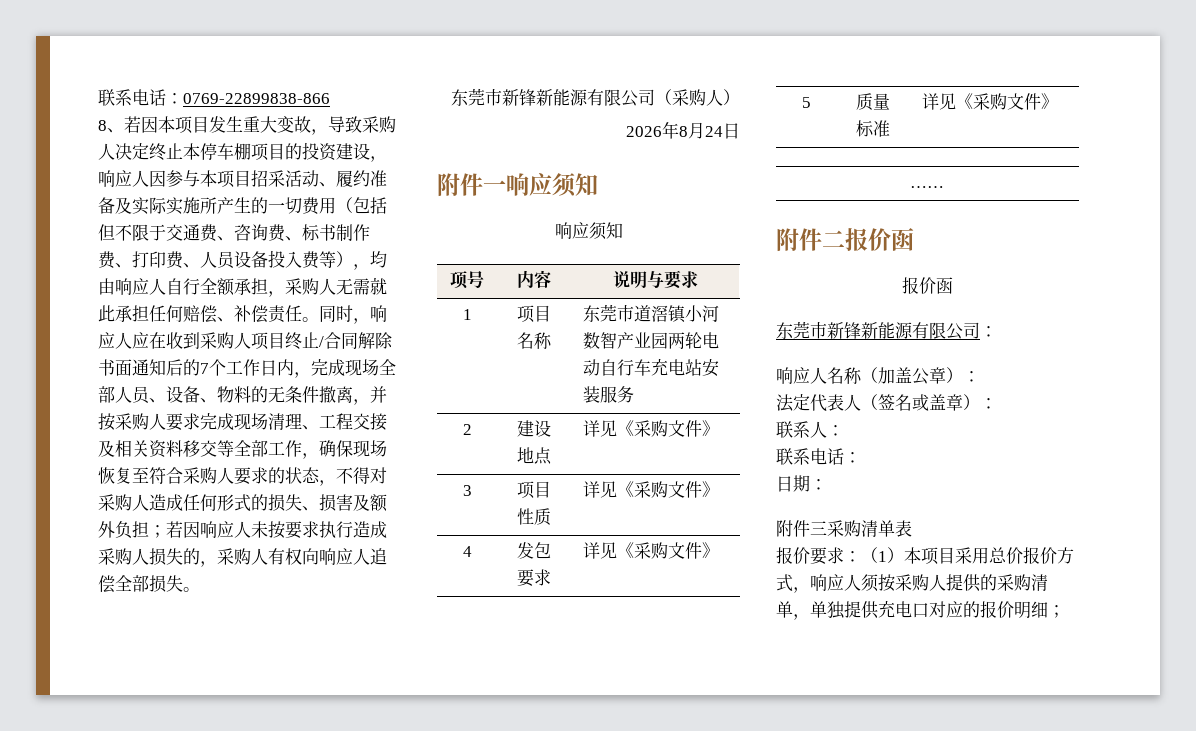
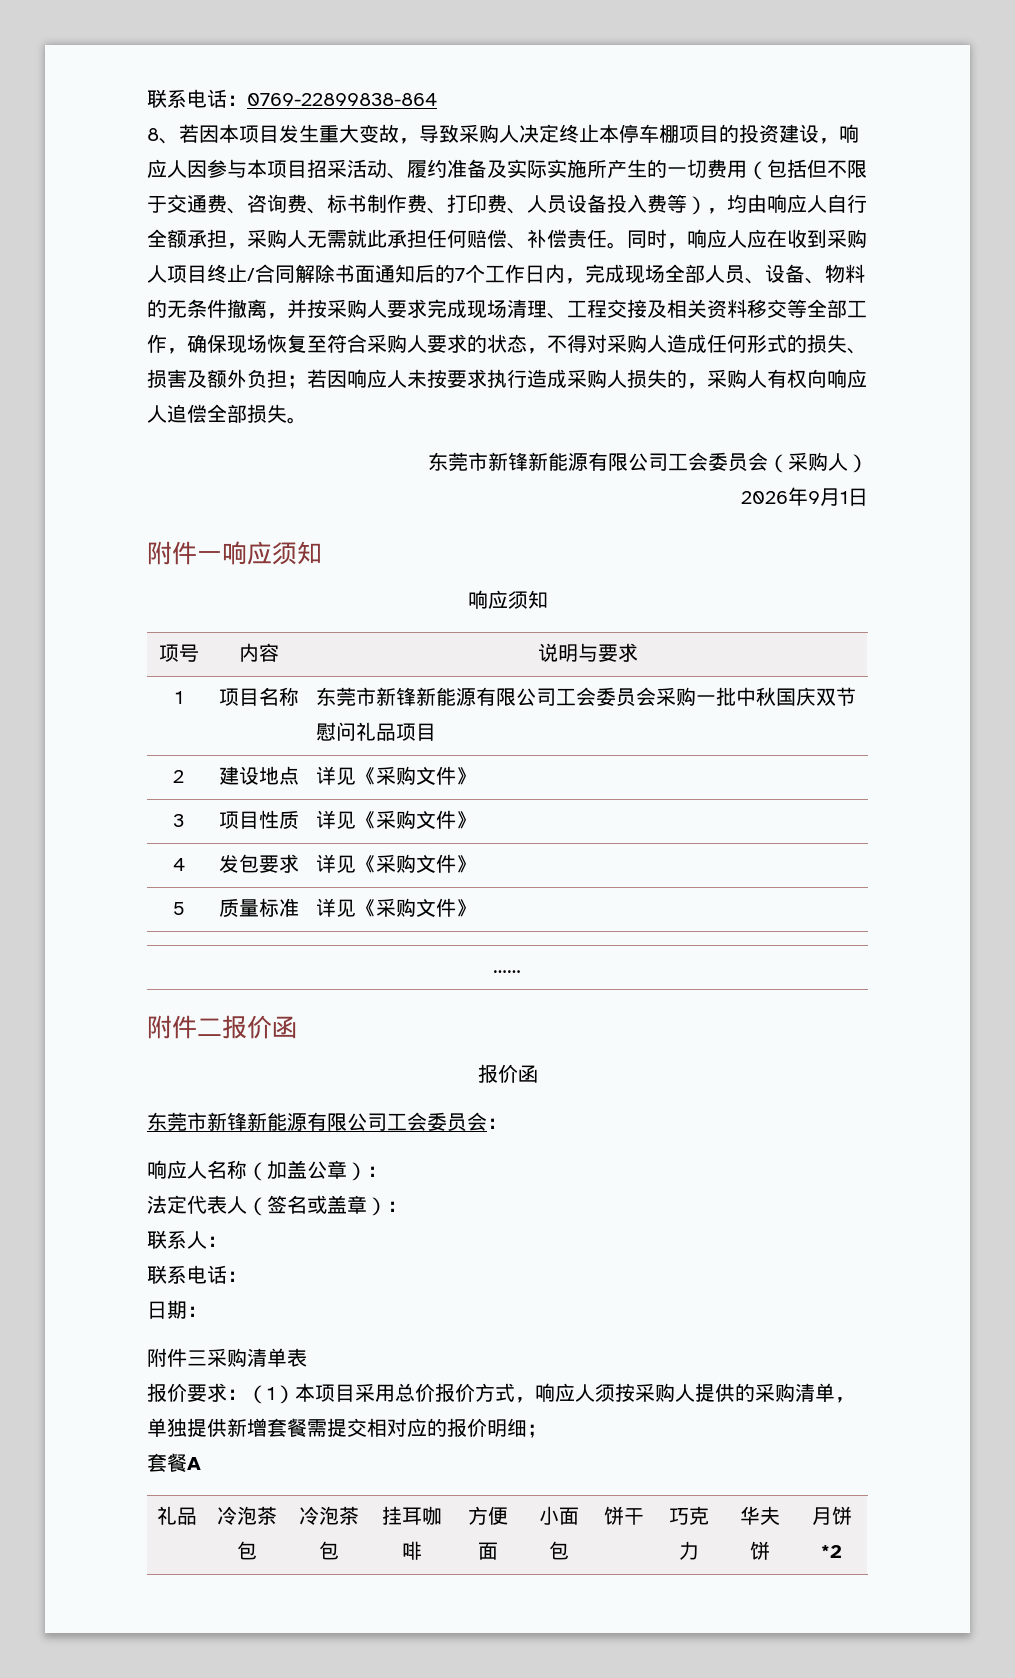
- 联系电话：0769-22899838-866
+ 联系电话：0769-22899838-864
- 东莞市新锋新能源有限公司（采购人）
+ 东莞市新锋新能源有限公司工会委员会（采购人）
- 2026年8月24日
+ 2026年9月1日
- 1 | 项目名称 | 东莞市道滘镇小河数智产业园两轮电动自行车充电站安装服务
+ 1 | 项目名称 | 东莞市新锋新能源有限公司工会委员会采购一批中秋国庆双节慰问礼品项目
- 东莞市新锋新能源有限公司：
+ 东莞市新锋新能源有限公司工会委员会：
- 报价要求：（1）本项目采用总价报价方式，响应人须按采购人提供的采购清单，单独提供充电口对应的报价明细；
+ 报价要求：（1）本项目采用总价报价方式，响应人须按采购人提供的采购清单，单独提供新增套餐需提交相对应的报价明细；
+ 套餐A
+ 礼品 | 冷泡茶包 | 冷泡茶包 | 挂耳咖啡 | 方便面 | 小面包 | 饼干 | 巧克力 | 华夫饼 | 月饼*2

